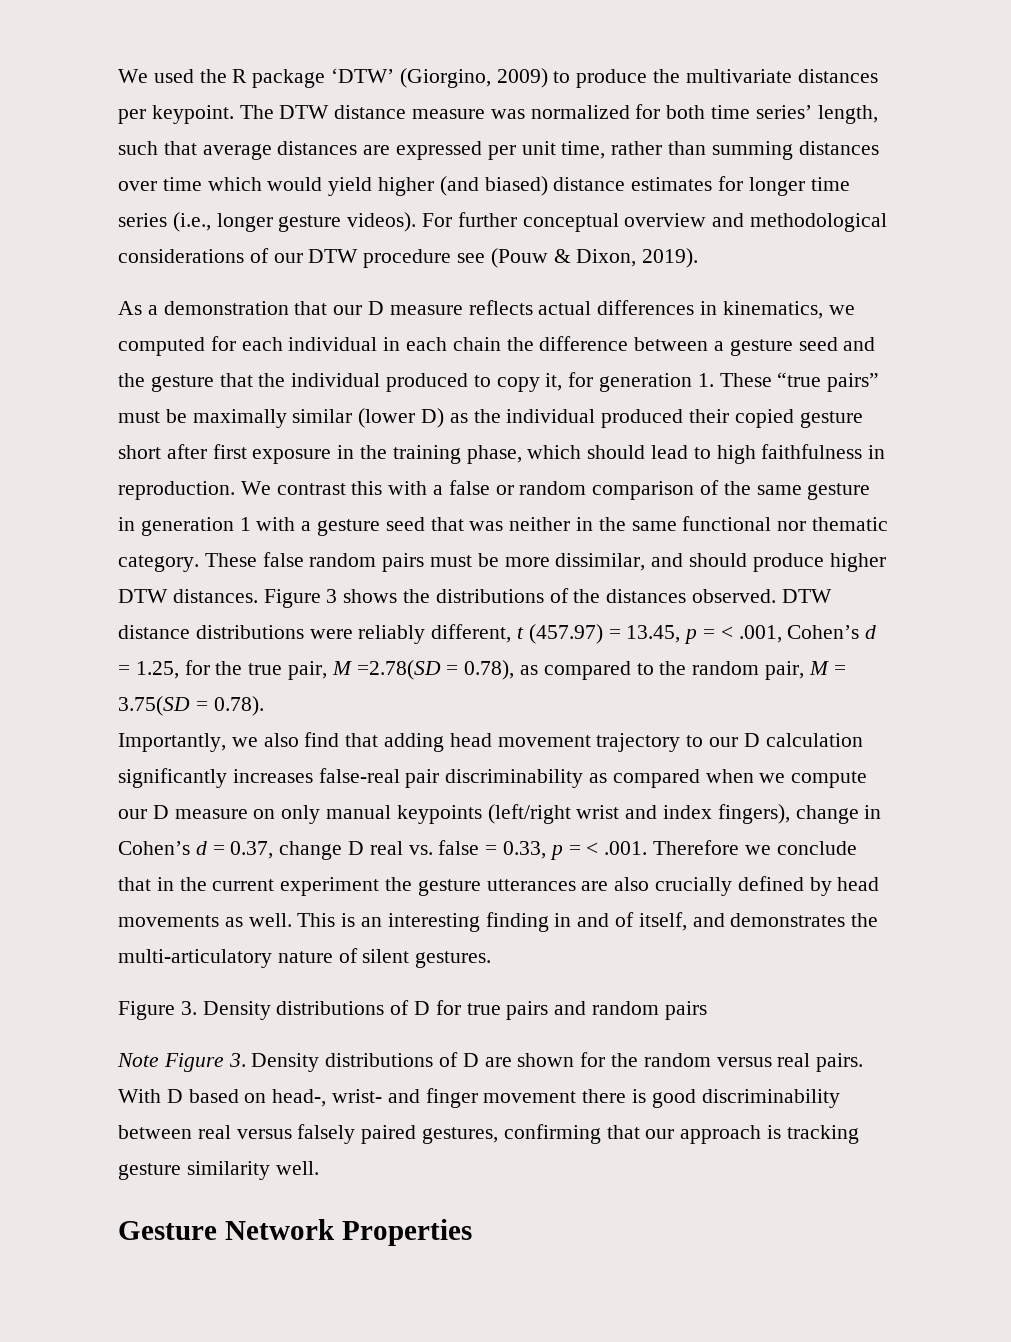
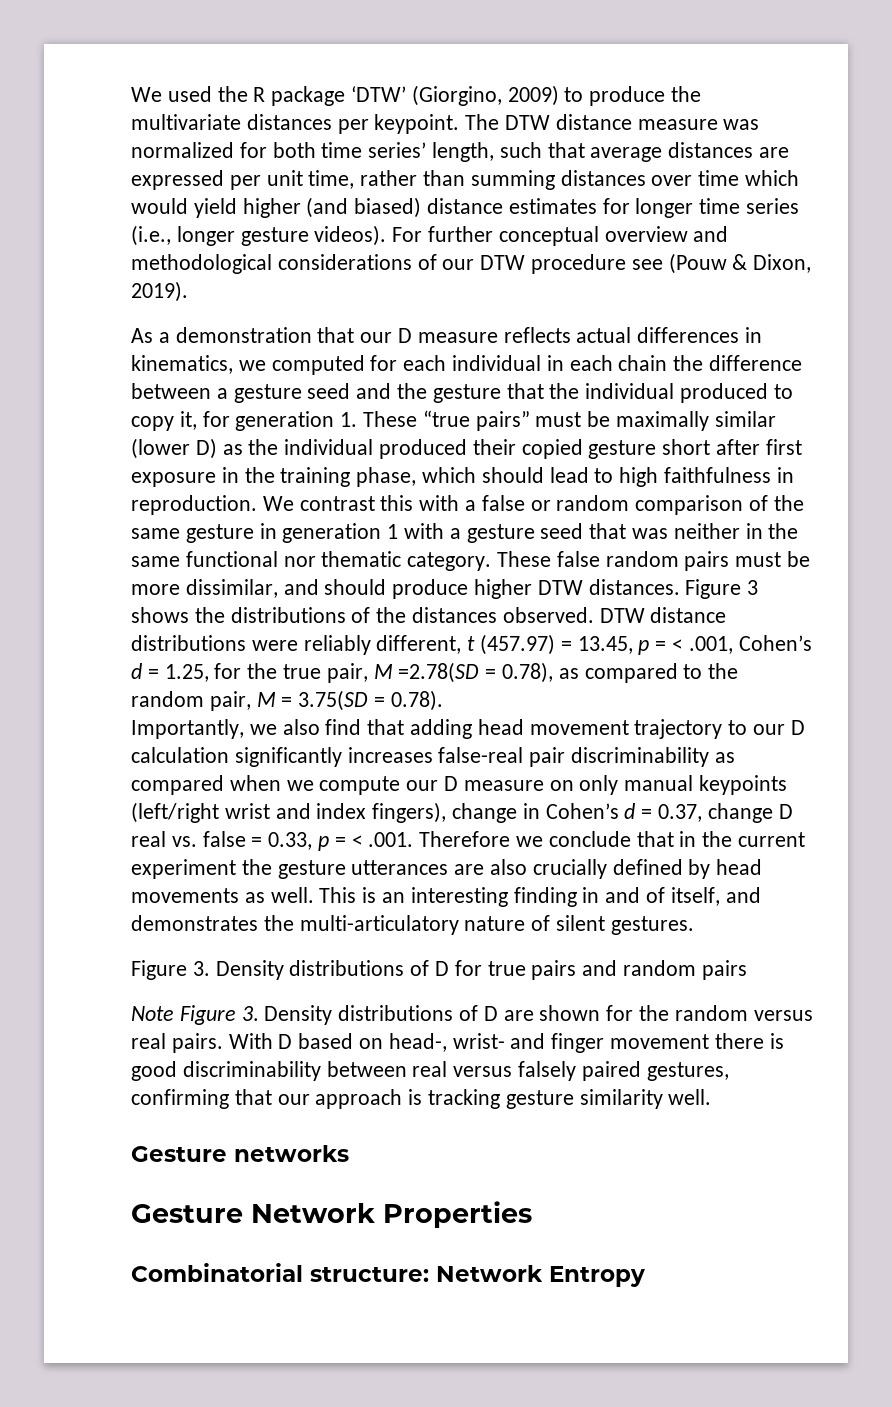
+ Gesture networks
+ Combinatorial structure: Network Entropy

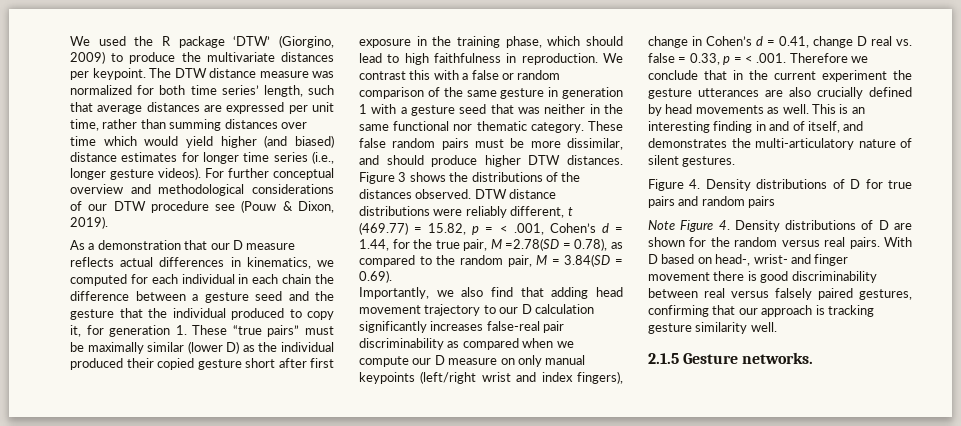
- DTW distance distributions were reliably different, t (457.97) = 13.45, p = < .001, Cohen’s d = 1.25, for the true pair, M =2.78(SD = 0.78), as compared to the random pair, M = 3.75(SD = 0.78).
+ DTW distance distributions were reliably different, t (469.77) = 15.82, p = < .001, Cohen’s d = 1.44, for the true pair, M =2.78(SD = 0.78), as compared to the random pair, M = 3.84(SD = 0.69).
- Importantly, we also find that adding head movement trajectory to our D calculation significantly increases false-real pair discriminability as compared when we compute our D measure on only manual keypoints (left/right wrist and index fingers), change in Cohen’s d = 0.37, change D real vs. false = 0.33, p = < .001. Therefore we conclude that in the current experiment the gesture utterances are also crucially defined by head movements as well.
+ Importantly, we also find that adding head movement trajectory to our D calculation significantly increases false-real pair discriminability as compared when we compute our D measure on only manual keypoints (left/right wrist and index fingers), change in Cohen’s d = 0.41, change D real vs. false = 0.33, p = < .001. Therefore we conclude that in the current experiment the gesture utterances are also crucially defined by head movements as well.
- Figure 3. Density distributions of D for true pairs and random pairs
+ Figure 4. Density distributions of D for true pairs and random pairs
- Note Figure 3. Density distributions of D are shown for the random versus real pairs.
+ Note Figure 4. Density distributions of D are shown for the random versus real pairs.
- Gesture networks
- Gesture Network Properties
- Combinatorial structure: Network Entropy
+ 2.1.5 Gesture networks.

